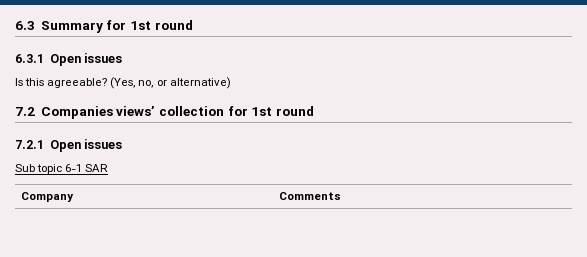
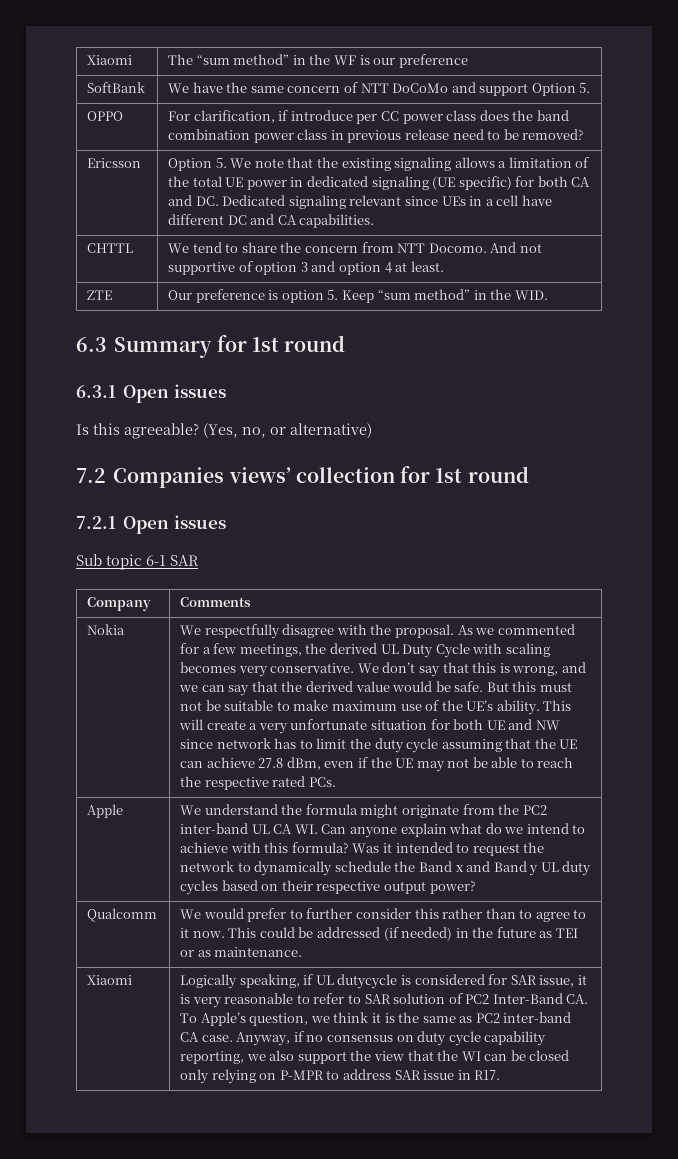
+ Xiaomi | The “sum method” in the WF is our preference
+ SoftBank | We have the same concern of NTT DoCoMo and support Option 5.
+ OPPO | For clarification, if introduce per CC power class does the band combination power class in previous release need to be removed?
+ Ericsson | Option 5. We note that the existing signaling allows a limitation of the total UE power in dedicated signaling (UE specific) for both CA and DC. Dedicated signaling relevant since UEs in a cell have different DC and CA capabilities.
+ CHTTL | We tend to share the concern from NTT Docomo. And not supportive of option 3 and option 4 at least.
+ ZTE | Our preference is option 5. Keep “sum method” in the WID.
+ Nokia | We respectfully disagree with the proposal. As we commented for a few meetings, the derived UL Duty Cycle with scaling becomes very conservative. We don’t say that this is wrong, and we can say that the derived value would be safe. But this must not be suitable to make maximum use of the UE’s ability. This will create a very unfortunate situation for both UE and NW since network has to limit the duty cycle assuming that the UE can achieve 27.8 dBm, even if the UE may not be able to reach the respective rated PCs.
+ Apple | We understand the formula might originate from the PC2 inter-band UL CA WI. Can anyone explain what do we intend to achieve with this formula? Was it intended to request the network to dynamically schedule the Band x and Band y UL duty cycles based on their respective output power?
+ Qualcomm | We would prefer to further consider this rather than to agree to it now. This could be addressed (if needed) in the future as TEI or as maintenance.
+ Xiaomi | Logically speaking, if UL dutycycle is considered for SAR issue, it is very reasonable to refer to SAR solution of PC2 Inter-Band CA. To Apple’s question, we think it is the same as PC2 inter-band CA case. Anyway, if no consensus on duty cycle capability reporting, we also support the view that the WI can be closed only relying on P-MPR to address SAR issue in R17.

